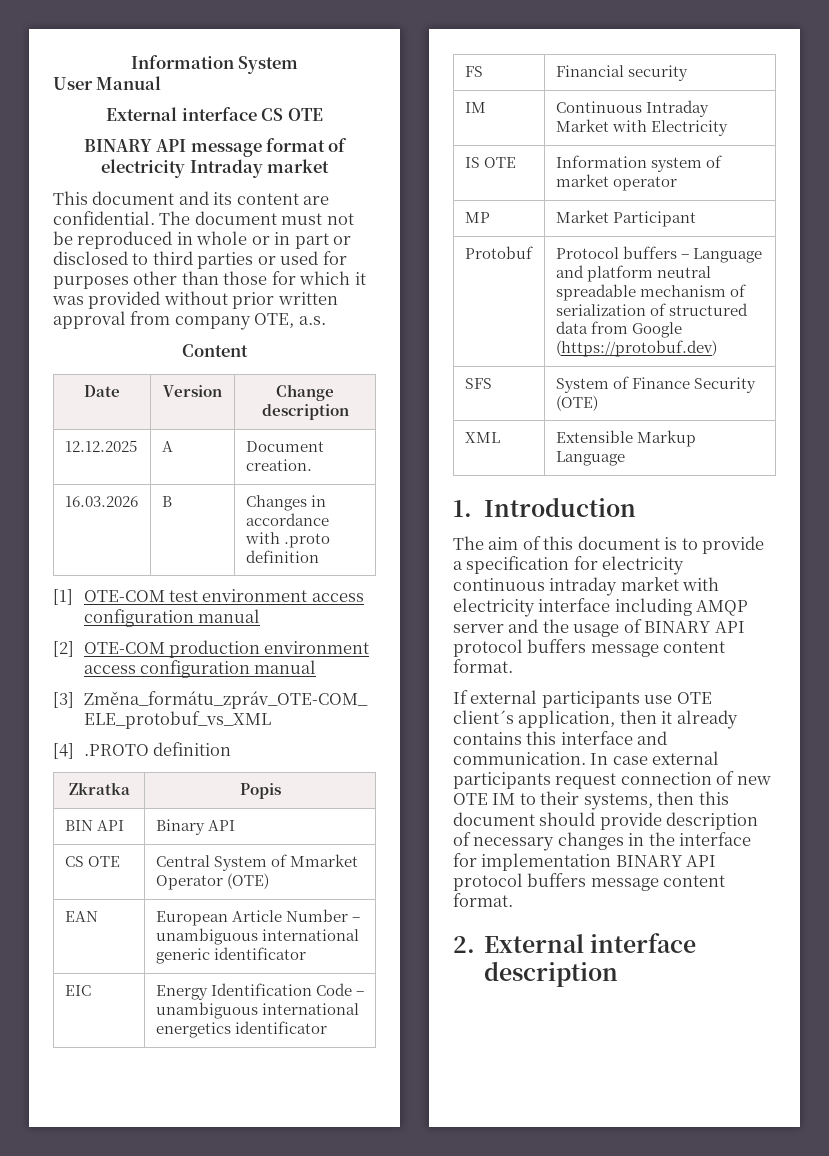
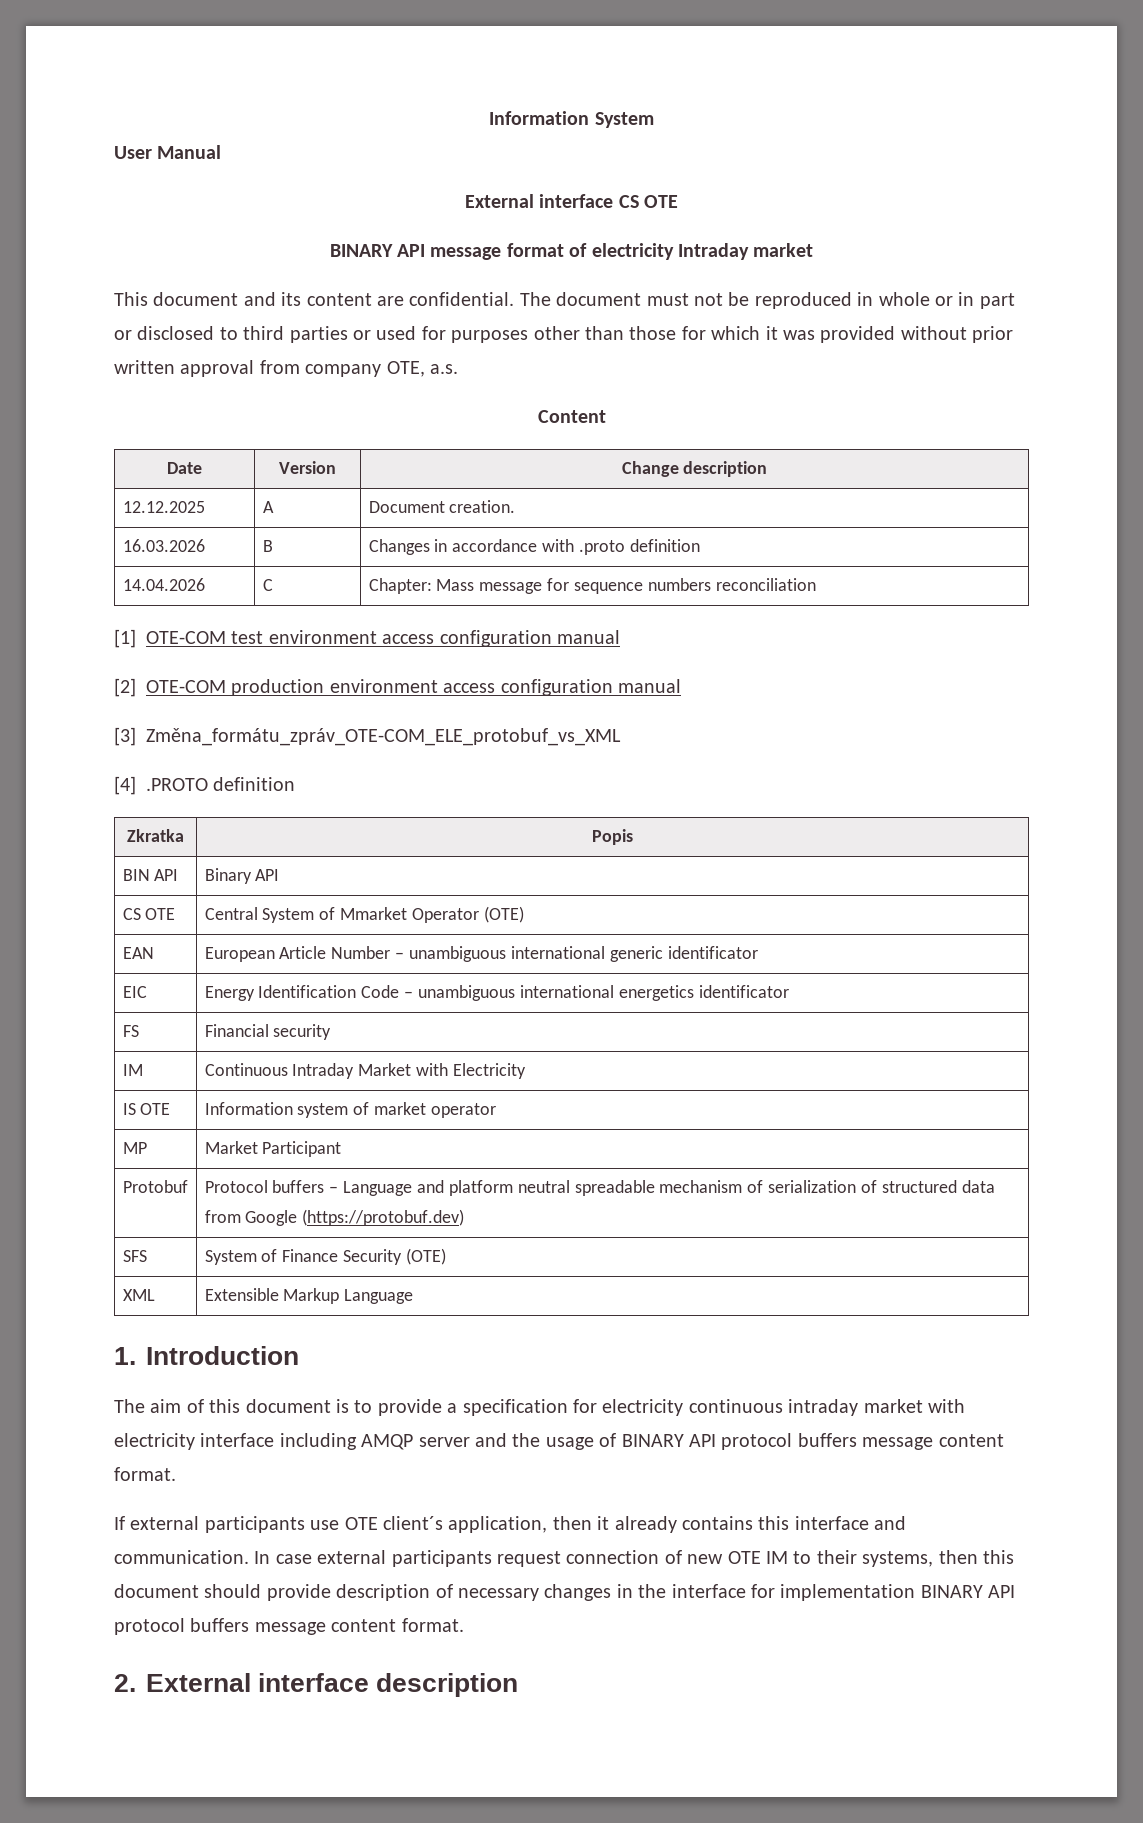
+ 14.04.2026 | C | Chapter: Mass message for sequence numbers reconciliation

